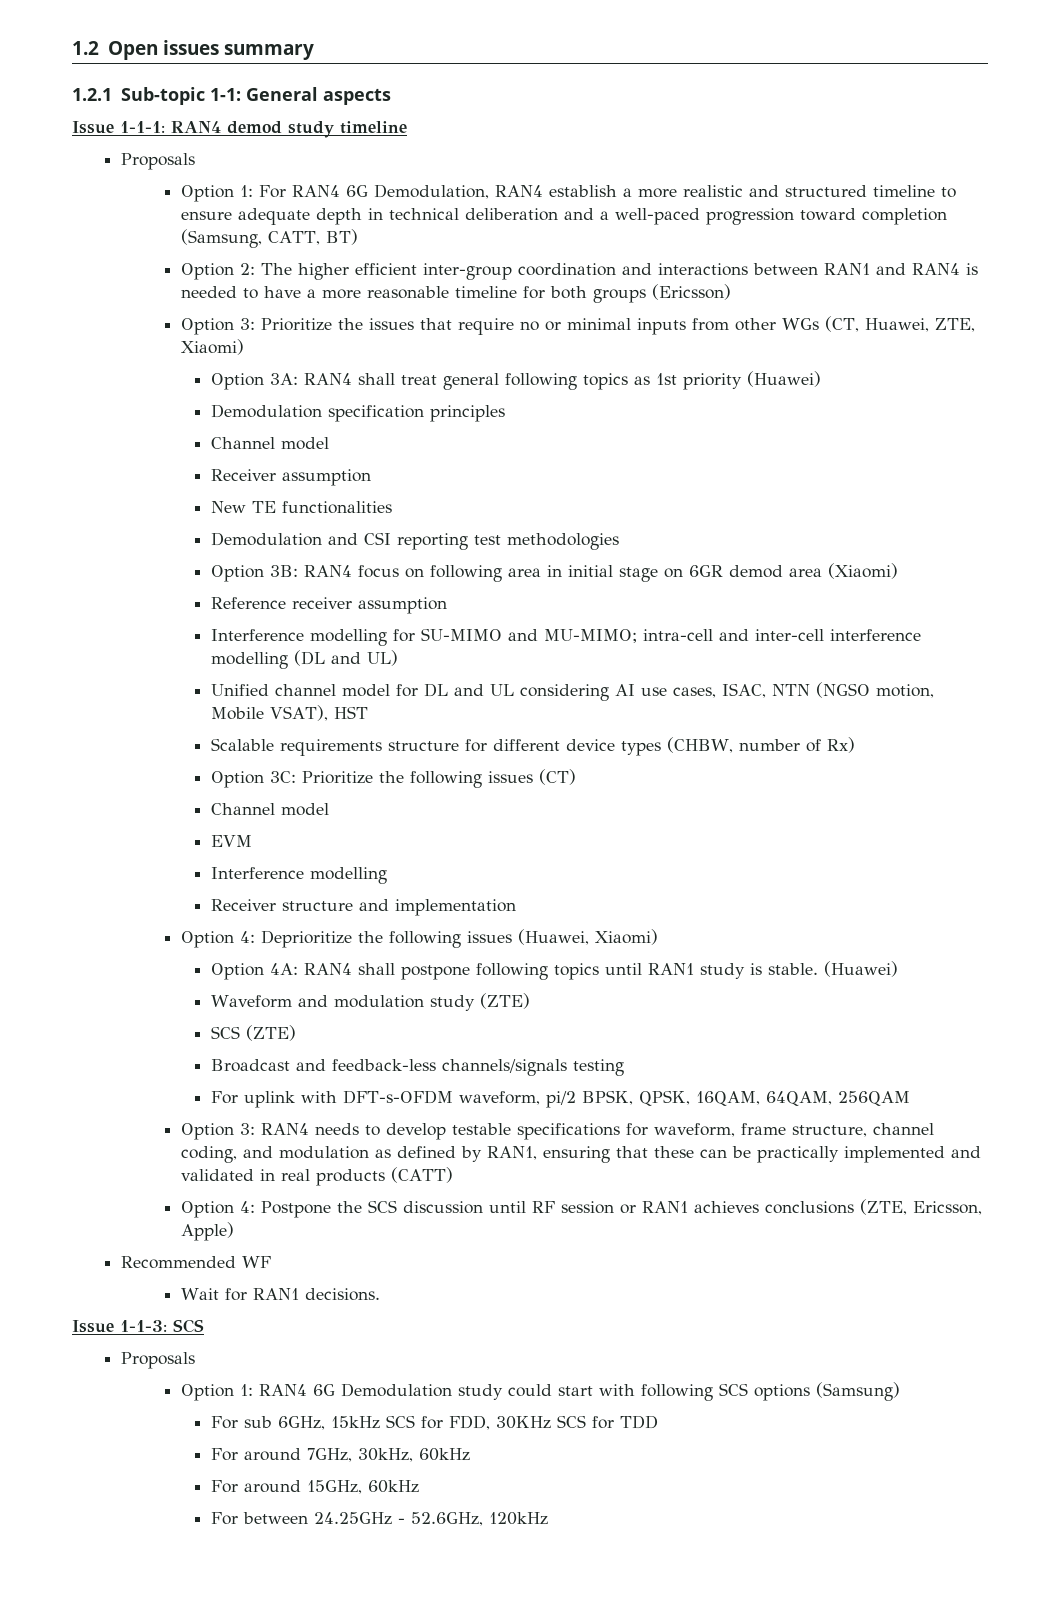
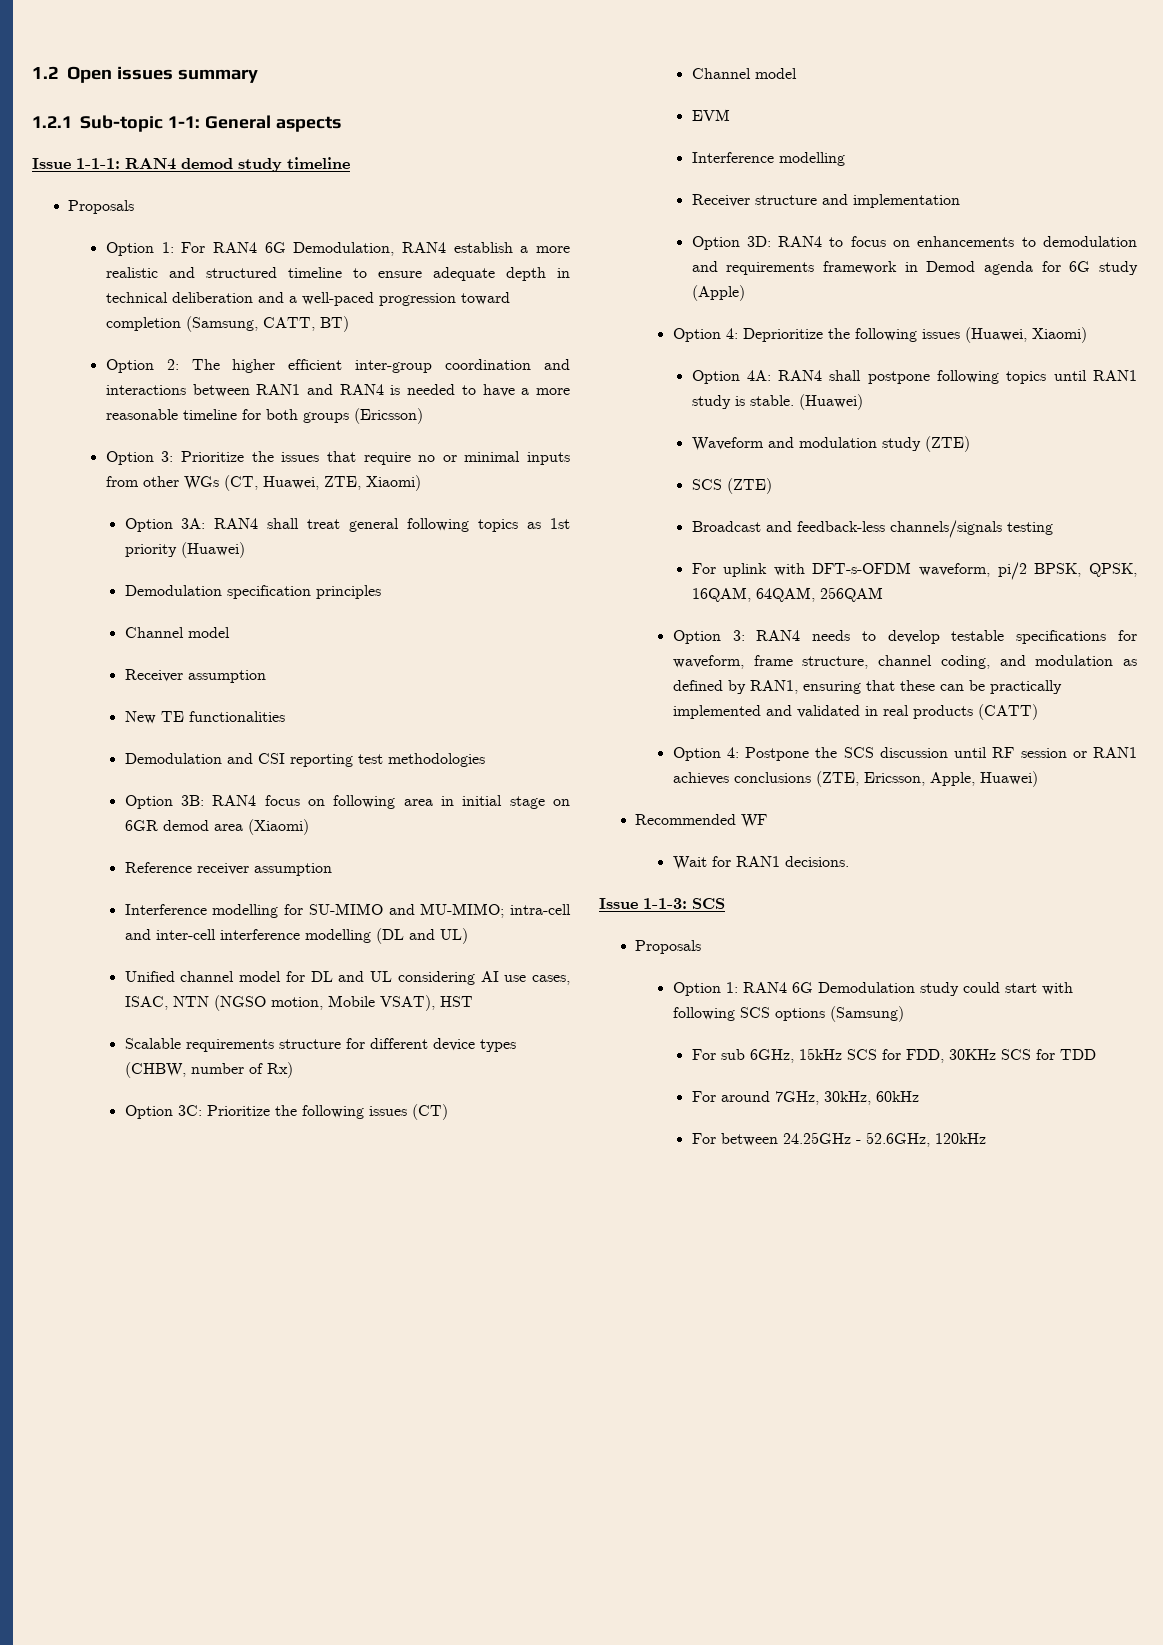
+ Option 3D: RAN4 to focus on enhancements to demodulation and requirements framework in Demod agenda for 6G study (Apple)
- Option 4: Postpone the SCS discussion until RF session or RAN1 achieves conclusions (ZTE, Ericsson, Apple)
+ Option 4: Postpone the SCS discussion until RF session or RAN1 achieves conclusions (ZTE, Ericsson, Apple, Huawei)
- For around 15GHz, 60kHz

